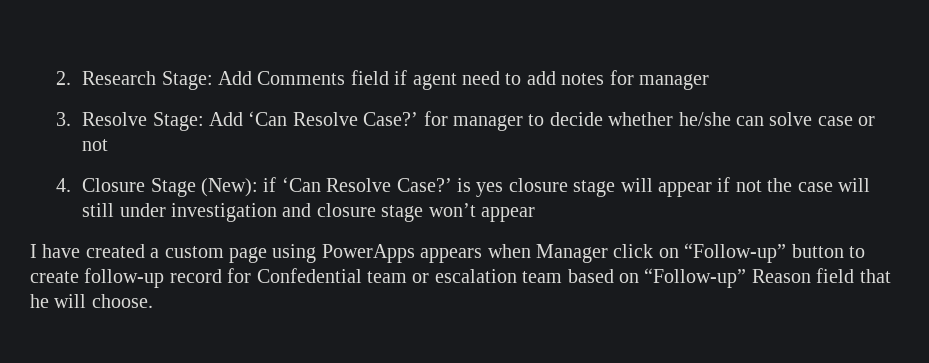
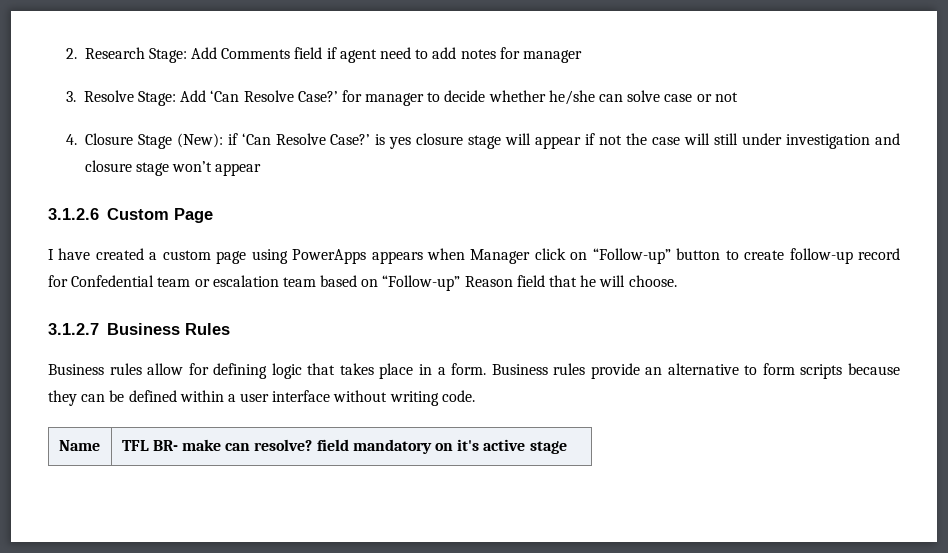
+ 3.1.2.6 Custom Page
+ 3.1.2.7 Business Rules
+ Business rules allow for defining logic that takes place in a form. Business rules provide an alternative to form scripts because they can be defined within a user interface without writing code.
+ Name | TFL BR- make can resolve? field mandatory on it's active stage

